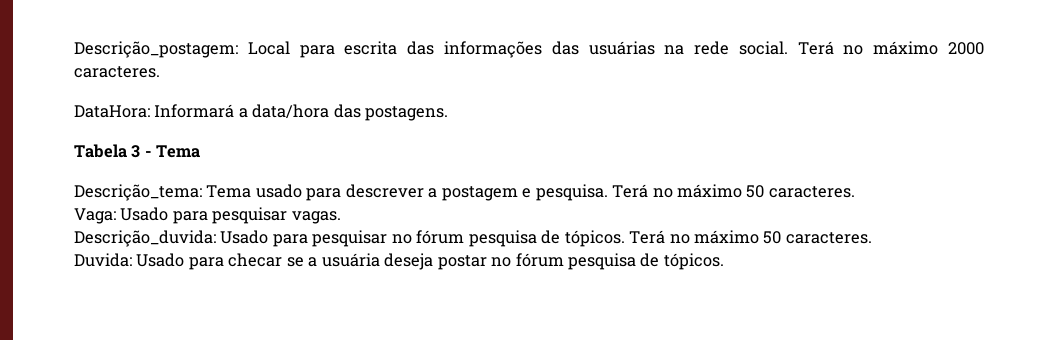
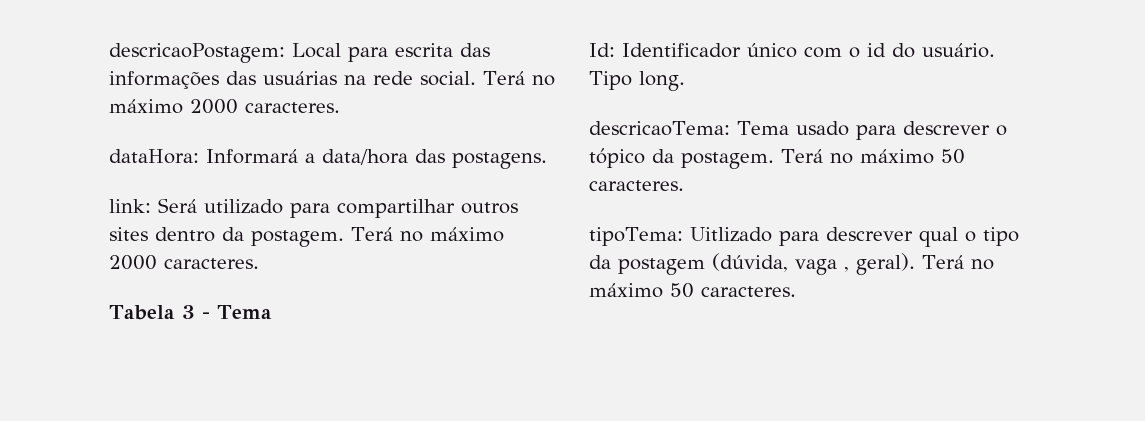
- Descrição_postagem: Local para escrita das informações das usuárias na rede social.
+ descricaoPostagem: Local para escrita das informações das usuárias na rede social.
- DataHora: Informará a data/hora das postagens.
+ dataHora: Informará a data/hora das postagens.
+ link: Será utilizado para compartilhar outros sites dentro da postagem. Terá no máximo 2000 caracteres.
  Tabela 3 - Tema
- Descrição_tema: Tema usado para descrever a postagem e pesquisa. Terá no máximo 50 caracteres.
- Vaga: Usado para pesquisar vagas.
- Descrição_duvida: Usado para pesquisar no fórum pesquisa de tópicos. Terá no máximo 50 caracteres.
- Duvida: Usado para checar se a usuária deseja postar no fórum pesquisa de tópicos.
+ Id: Identificador único com o id do usuário. Tipo long.
+ descricaoTema: Tema usado para descrever o tópico da postagem. Terá no máximo 50 caracteres.
+ tipoTema: Uitlizado para descrever qual o tipo da postagem (dúvida, vaga , geral). Terá no máximo 50 caracteres.

